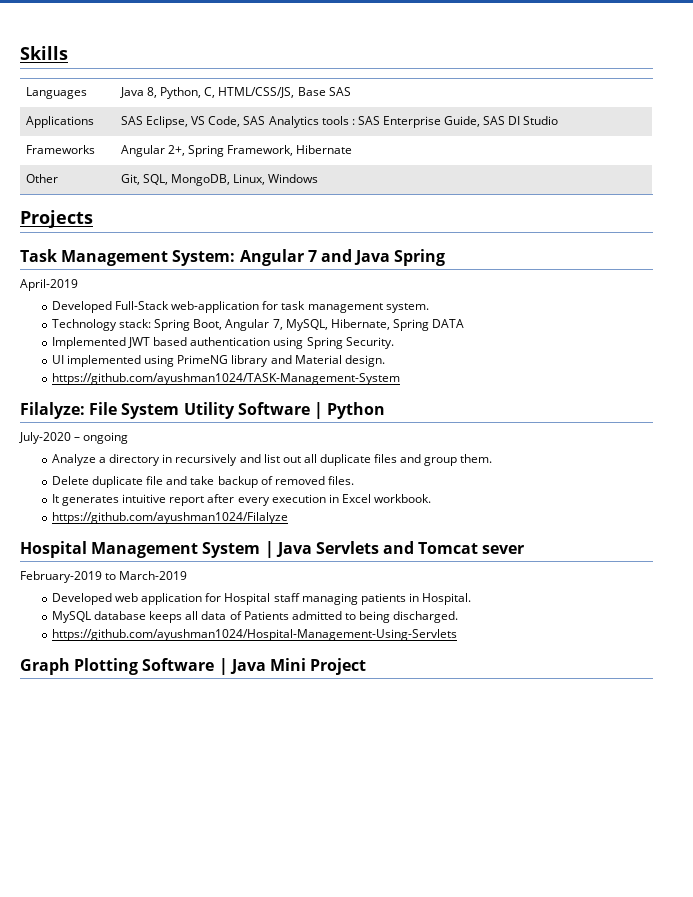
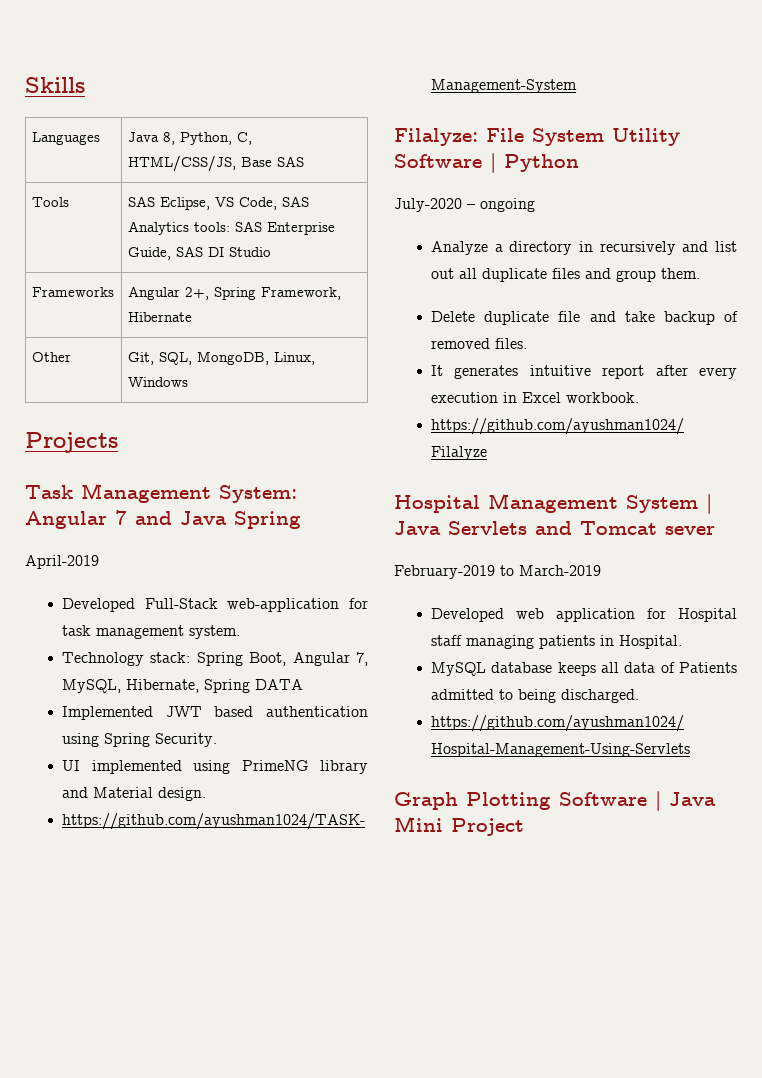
- Applications | SAS Eclipse, VS Code, SAS Analytics tools : SAS Enterprise Guide, SAS DI Studio
+ Tools | SAS Eclipse, VS Code, SAS Analytics tools: SAS Enterprise Guide, SAS DI Studio

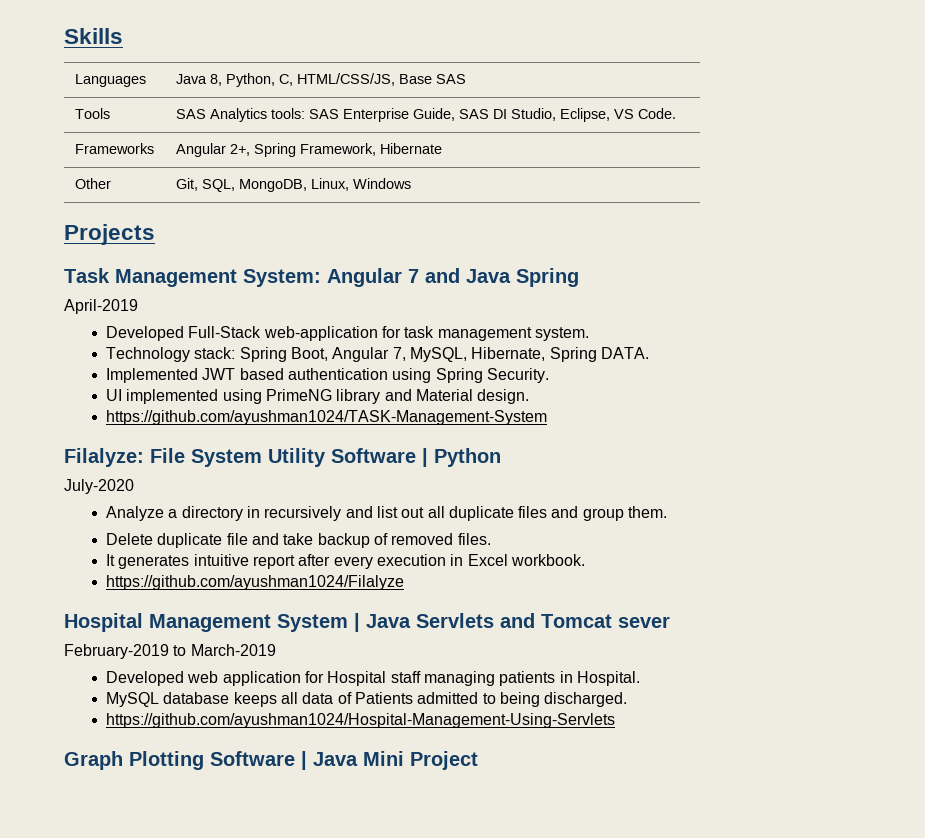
- Tools | SAS Eclipse, VS Code, SAS Analytics tools: SAS Enterprise Guide, SAS DI Studio
+ Tools | SAS Analytics tools: SAS Enterprise Guide, SAS DI Studio, Eclipse, VS Code.
- Technology stack: Spring Boot, Angular 7, MySQL, Hibernate, Spring DATA
+ Technology stack: Spring Boot, Angular 7, MySQL, Hibernate, Spring DATA.
- July-2020 – ongoing
+ July-2020

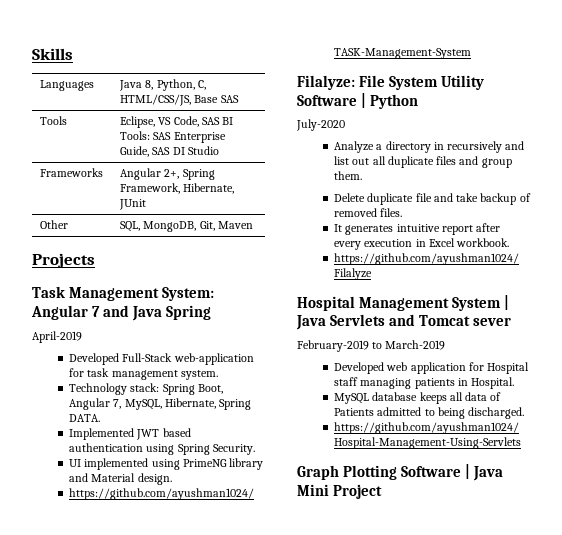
- Tools | SAS Analytics tools: SAS Enterprise Guide, SAS DI Studio, Eclipse, VS Code.
+ Tools | Eclipse, VS Code, SAS BI Tools: SAS Enterprise Guide, SAS DI Studio
- Frameworks | Angular 2+, Spring Framework, Hibernate
+ Frameworks | Angular 2+, Spring Framework, Hibernate, JUnit
- Other | Git, SQL, MongoDB, Linux, Windows
+ Other | SQL, MongoDB, Git, Maven

